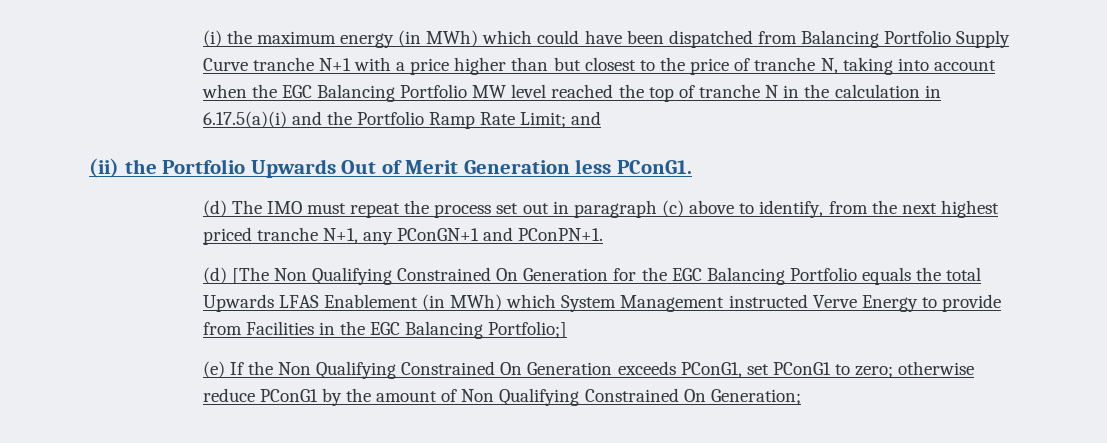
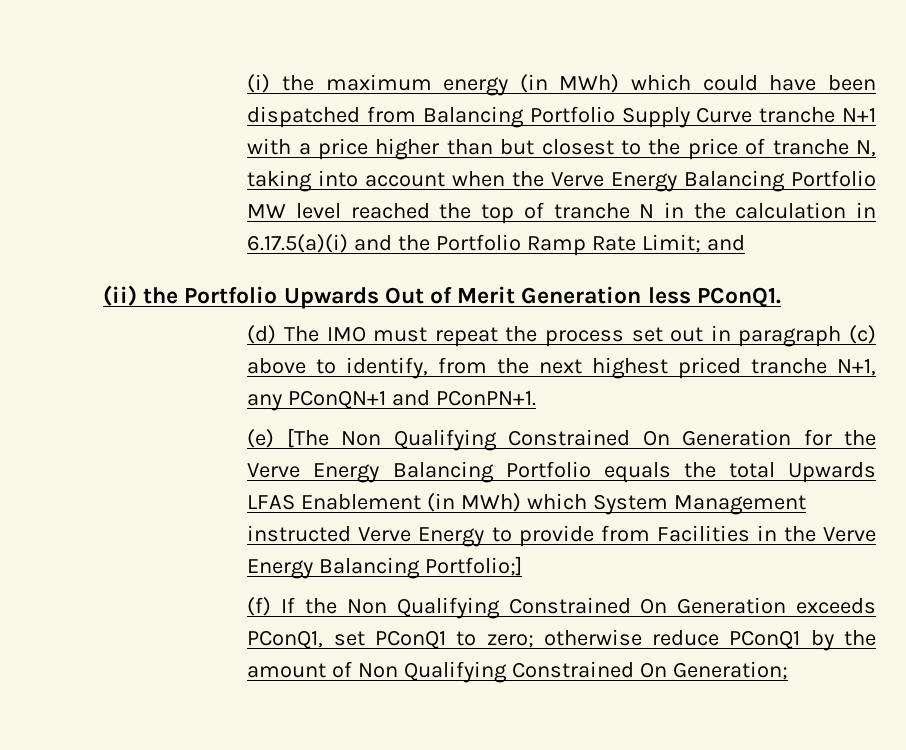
- (i) the maximum energy (in MWh) which could have been dispatched from Balancing Portfolio Supply Curve tranche N+1 with a price higher than but closest to the price of tranche N, taking into account when the EGC Balancing Portfolio MW level reached the top of tranche N in the calculation in 6.17.5(a)(i) and the Portfolio Ramp Rate Limit; and
+ (i) the maximum energy (in MWh) which could have been dispatched from Balancing Portfolio Supply Curve tranche N+1 with a price higher than but closest to the price of tranche N, taking into account when the Verve Energy Balancing Portfolio MW level reached the top of tranche N in the calculation in 6.17.5(a)(i) and the Portfolio Ramp Rate Limit; and
- (ii) the Portfolio Upwards Out of Merit Generation less PConG1.
+ (ii) the Portfolio Upwards Out of Merit Generation less PConQ1.
- (d) The IMO must repeat the process set out in paragraph (c) above to identify, from the next highest priced tranche N+1, any PConGN+1 and PConPN+1.
+ (d) The IMO must repeat the process set out in paragraph (c) above to identify, from the next highest priced tranche N+1, any PConQN+1 and PConPN+1.
- (d) [The Non Qualifying Constrained On Generation for the EGC Balancing Portfolio equals the total Upwards LFAS Enablement (in MWh) which System Management instructed Verve Energy to provide from Facilities in the EGC Balancing Portfolio;]
+ (e) [The Non Qualifying Constrained On Generation for the Verve Energy Balancing Portfolio equals the total Upwards LFAS Enablement (in MWh) which System Management instructed Verve Energy to provide from Facilities in the Verve Energy Balancing Portfolio;]
- (e) If the Non Qualifying Constrained On Generation exceeds PConG1, set PConG1 to zero; otherwise reduce PConG1 by the amount of Non Qualifying Constrained On Generation;
+ (f) If the Non Qualifying Constrained On Generation exceeds PConQ1, set PConQ1 to zero; otherwise reduce PConQ1 by the amount of Non Qualifying Constrained On Generation;

